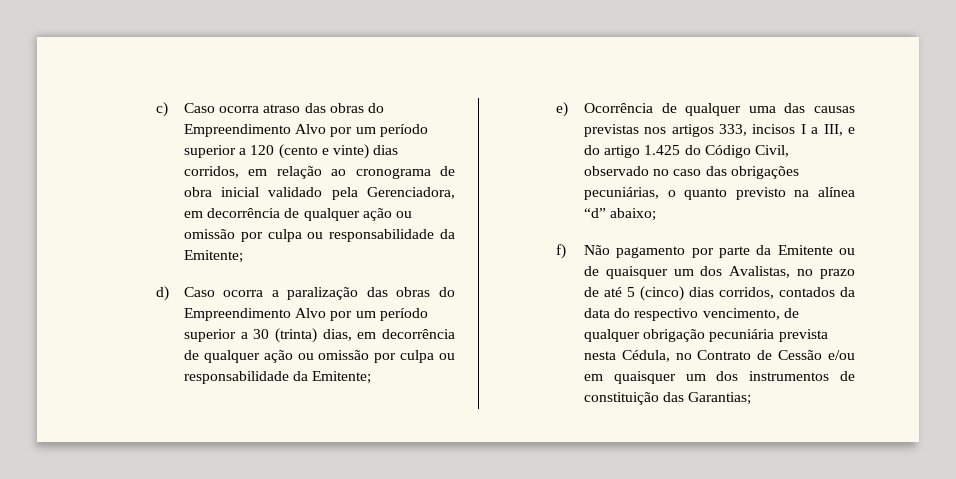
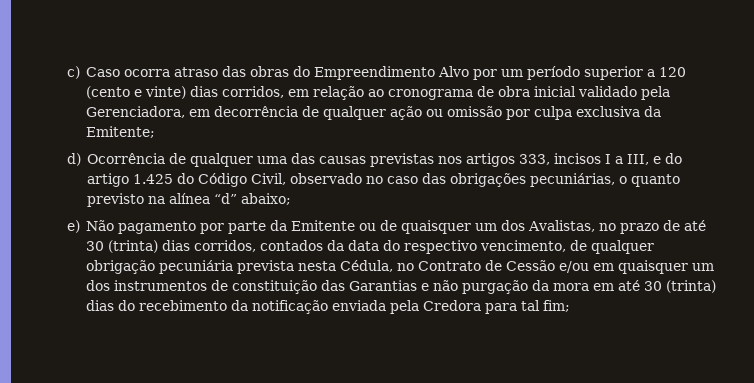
- c) Caso ocorra atraso das obras do Empreendimento Alvo por um período superior a 120 (cento e vinte) dias corridos, em relação ao cronograma de obra inicial validado pela Gerenciadora, em decorrência de qualquer ação ou omissão por culpa ou responsabilidade da Emitente;
- d) Caso ocorra a paralização das obras do Empreendimento Alvo por um período superior a 30 (trinta) dias, em decorrência de qualquer ação ou omissão por culpa ou responsabilidade da Emitente;
- e) Ocorrência de qualquer uma das causas previstas nos artigos 333, incisos I a III, e do artigo 1.425 do Código Civil, observado no caso das obrigações pecuniárias, o quanto previsto na alínea “d” abaixo;
+ c) Caso ocorra atraso das obras do Empreendimento Alvo por um período superior a 120 (cento e vinte) dias corridos, em relação ao cronograma de obra inicial validado pela Gerenciadora, em decorrência de qualquer ação ou omissão por culpa exclusiva da Emitente;
+ d) Ocorrência de qualquer uma das causas previstas nos artigos 333, incisos I a III, e do artigo 1.425 do Código Civil, observado no caso das obrigações pecuniárias, o quanto previsto na alínea “d” abaixo;
- f) Não pagamento por parte da Emitente ou de quaisquer um dos Avalistas, no prazo de até 5 (cinco) dias corridos, contados da data do respectivo vencimento, de qualquer obrigação pecuniária prevista nesta Cédula, no Contrato de Cessão e/ou em quaisquer um dos instrumentos de constituição das Garantias;
+ e) Não pagamento por parte da Emitente ou de quaisquer um dos Avalistas, no prazo de até 30 (trinta) dias corridos, contados da data do respectivo vencimento, de qualquer obrigação pecuniária prevista nesta Cédula, no Contrato de Cessão e/ou em quaisquer um dos instrumentos de constituição das Garantias e não purgação da mora em até 30 (trinta) dias do recebimento da notificação enviada pela Credora para tal fim;

